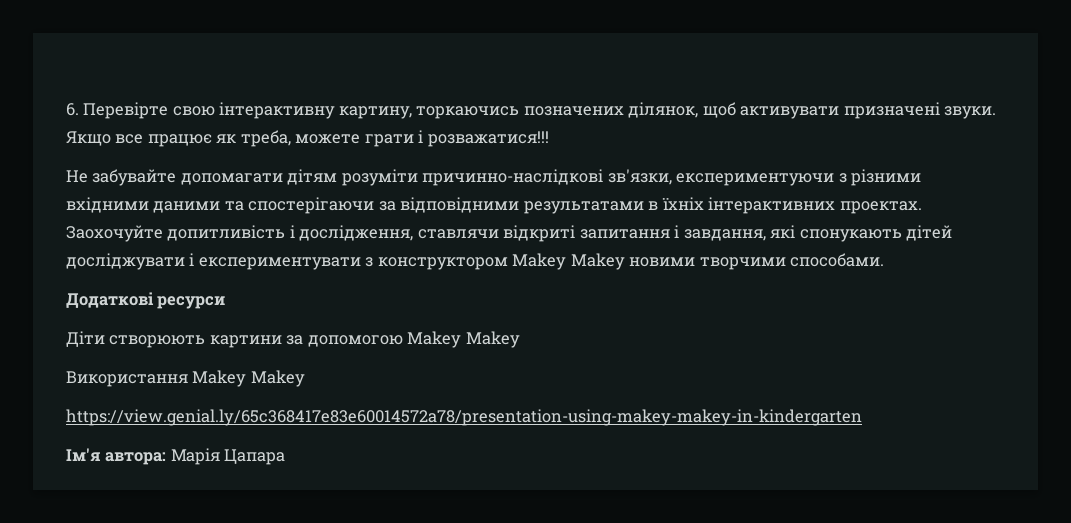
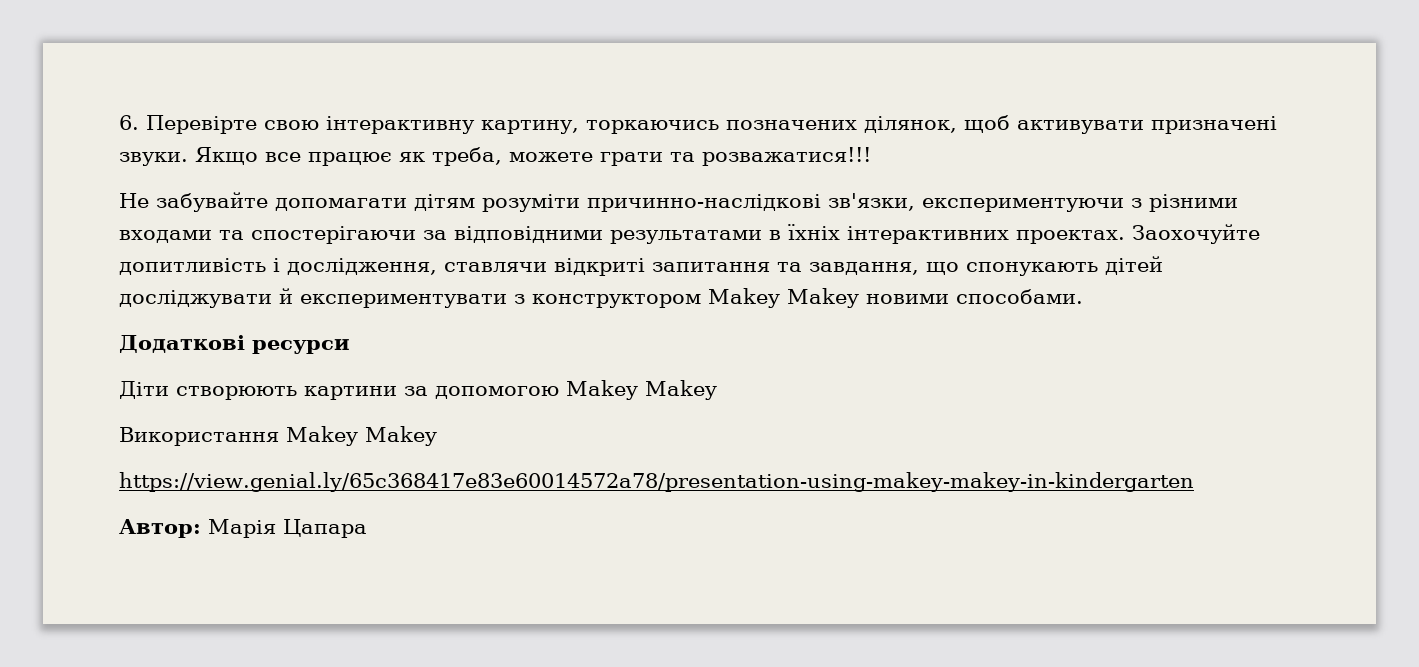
- Якщо все працює як треба, можете грати і розважатися!!!
+ Якщо все працює як треба, можете грати та розважатися!!!
- Не забувайте допомагати дітям розуміти причинно-наслідкові зв'язки, експериментуючи з різними вхідними даними та спостерігаючи за відповідними результатами в їхніх інтерактивних проектах.
+ Не забувайте допомагати дітям розуміти причинно-наслідкові зв'язки, експериментуючи з різними входами та спостерігаючи за відповідними результатами в їхніх інтерактивних проектах.
- Заохочуйте допитливість і дослідження, ставлячи відкриті запитання і завдання, які спонукають дітей досліджувати і експериментувати з конструктором Makey Makey новими творчими способами.
+ Заохочуйте допитливість і дослідження, ставлячи відкриті запитання та завдання, що спонукають дітей досліджувати й експериментувати з конструктором Makey Makey новими способами.
- Ім'я автора: Марія Цапара
+ Автор: Марія Цапара

